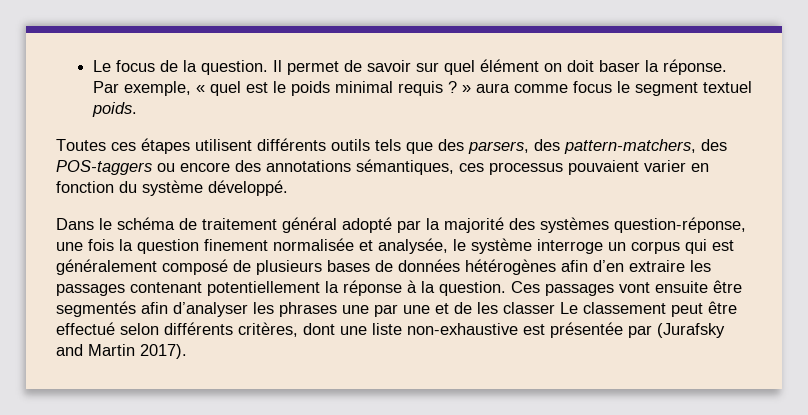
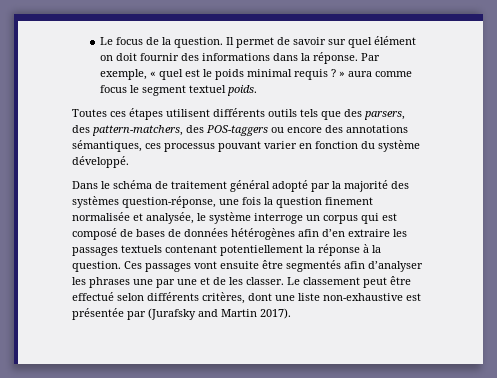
- Il permet de savoir sur quel élément on doit baser la réponse.
+ Il permet de savoir sur quel élément on doit fournir des informations dans la réponse.
- Toutes ces étapes utilisent différents outils tels que des parsers, des pattern-matchers, des POS-taggers ou encore des annotations sémantiques, ces processus pouvaient varier en fonction du système développé.
+ Toutes ces étapes utilisent différents outils tels que des parsers, des pattern-matchers, des POS-taggers ou encore des annotations sémantiques, ces processus pouvant varier en fonction du système développé.
- Dans le schéma de traitement général adopté par la majorité des systèmes question-réponse, une fois la question finement normalisée et analysée, le système interroge un corpus qui est généralement composé de plusieurs bases de données hétérogènes afin d’en extraire les passages contenant potentiellement la réponse à la question.
+ Dans le schéma de traitement général adopté par la majorité des systèmes question-réponse, une fois la question finement normalisée et analysée, le système interroge un corpus qui est composé de bases de données hétérogènes afin d’en extraire les passages textuels contenant potentiellement la réponse à la question.
- Ces passages vont ensuite être segmentés afin d’analyser les phrases une par une et de les classer Le classement peut être effectué selon différents critères, dont une liste non-exhaustive est présentée par (Jurafsky and Martin 2017).
+ Ces passages vont ensuite être segmentés afin d’analyser les phrases une par une et de les classer. Le classement peut être effectué selon différents critères, dont une liste non-exhaustive est présentée par (Jurafsky and Martin 2017).

